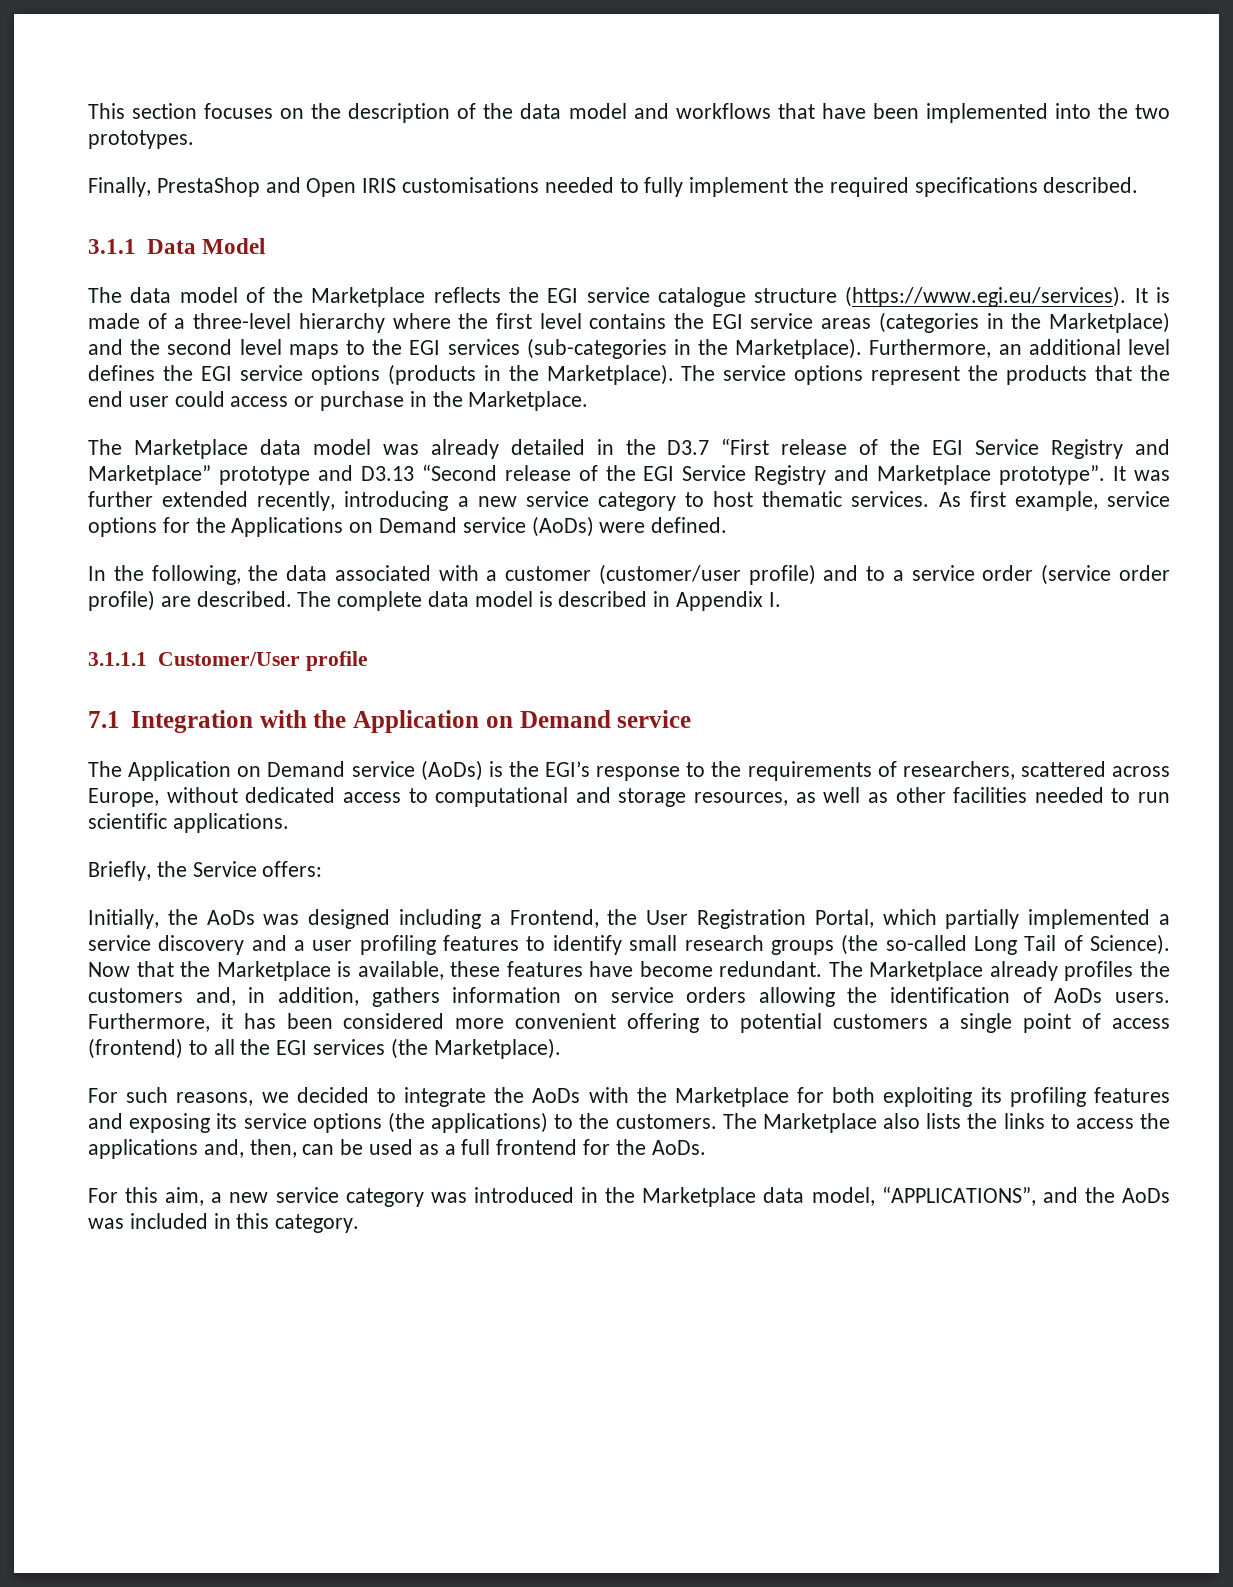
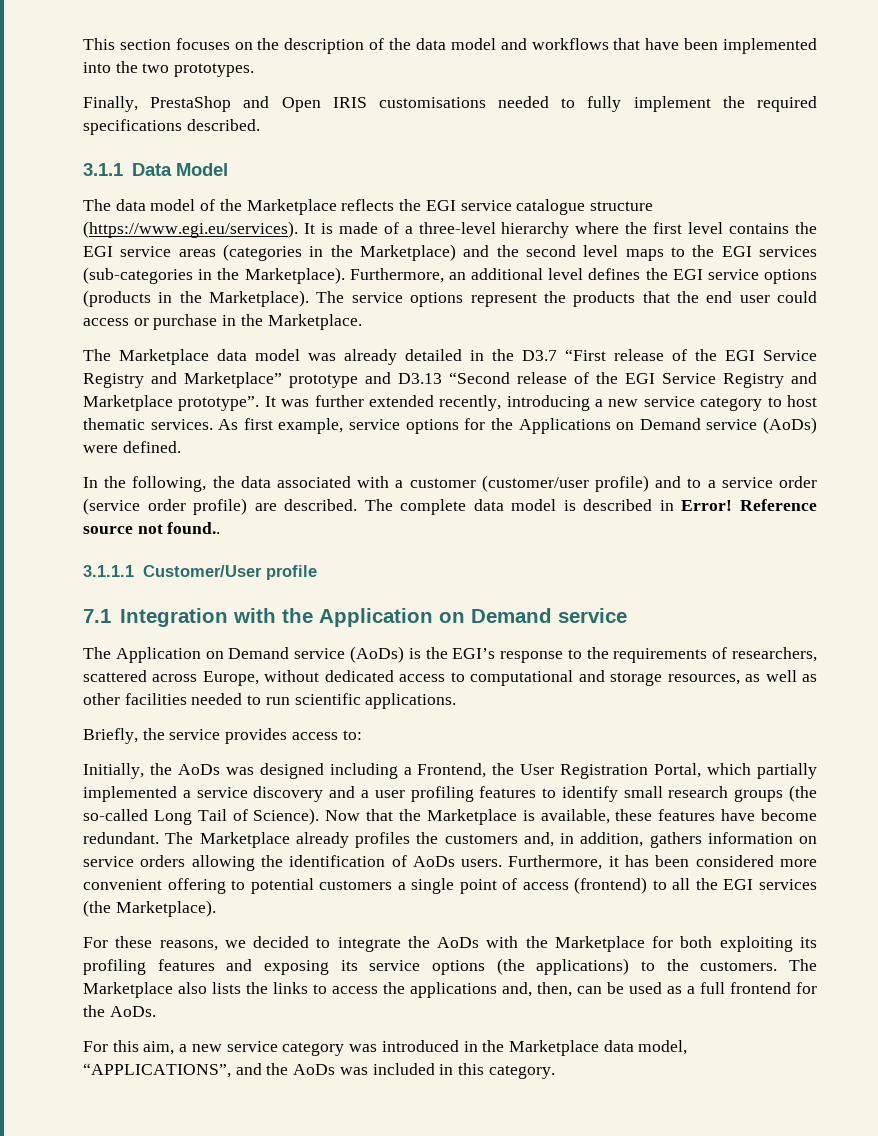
- The complete data model is described in Appendix I.
+ The complete data model is described in Error! Reference source not found..
- Briefly, the Service offers:
+ Briefly, the service provides access to:
- For such reasons, we decided to integrate the AoDs with the Marketplace for both exploiting its profiling features and exposing its service options (the applications) to the customers.
+ For these reasons, we decided to integrate the AoDs with the Marketplace for both exploiting its profiling features and exposing its service options (the applications) to the customers.

